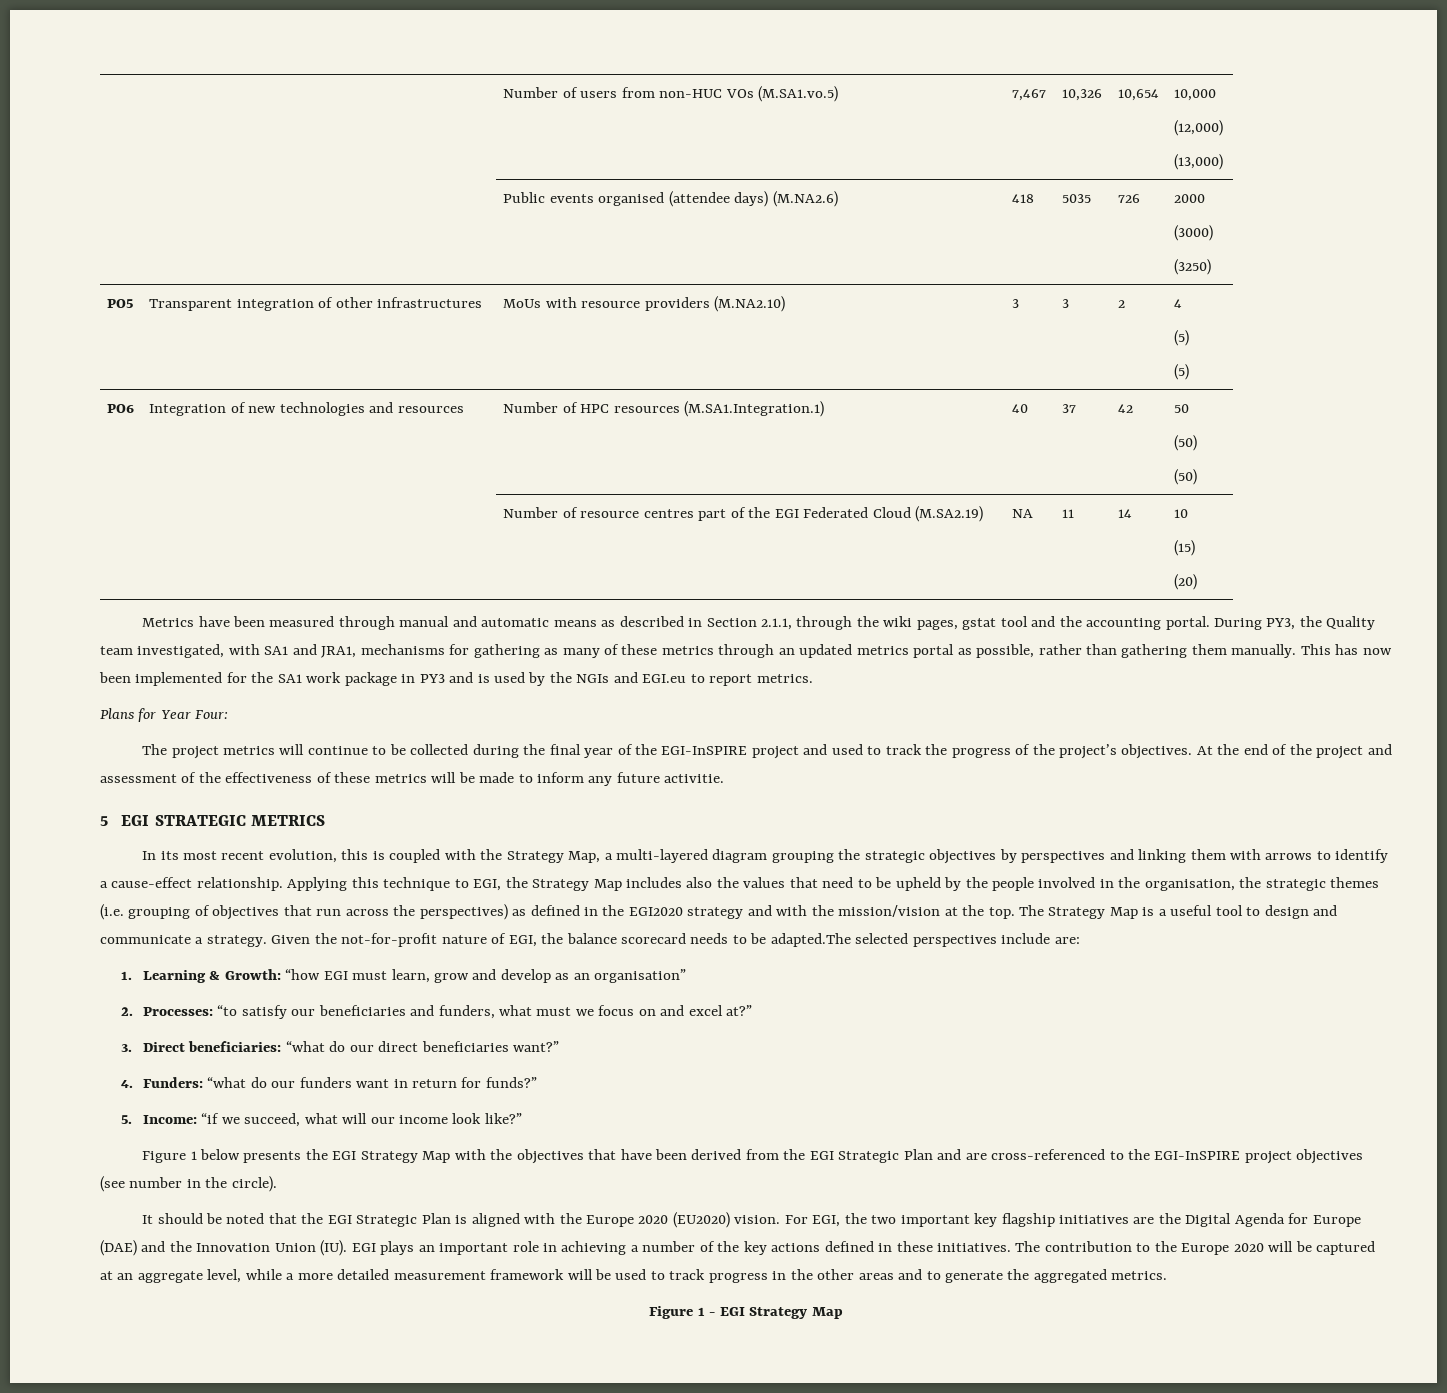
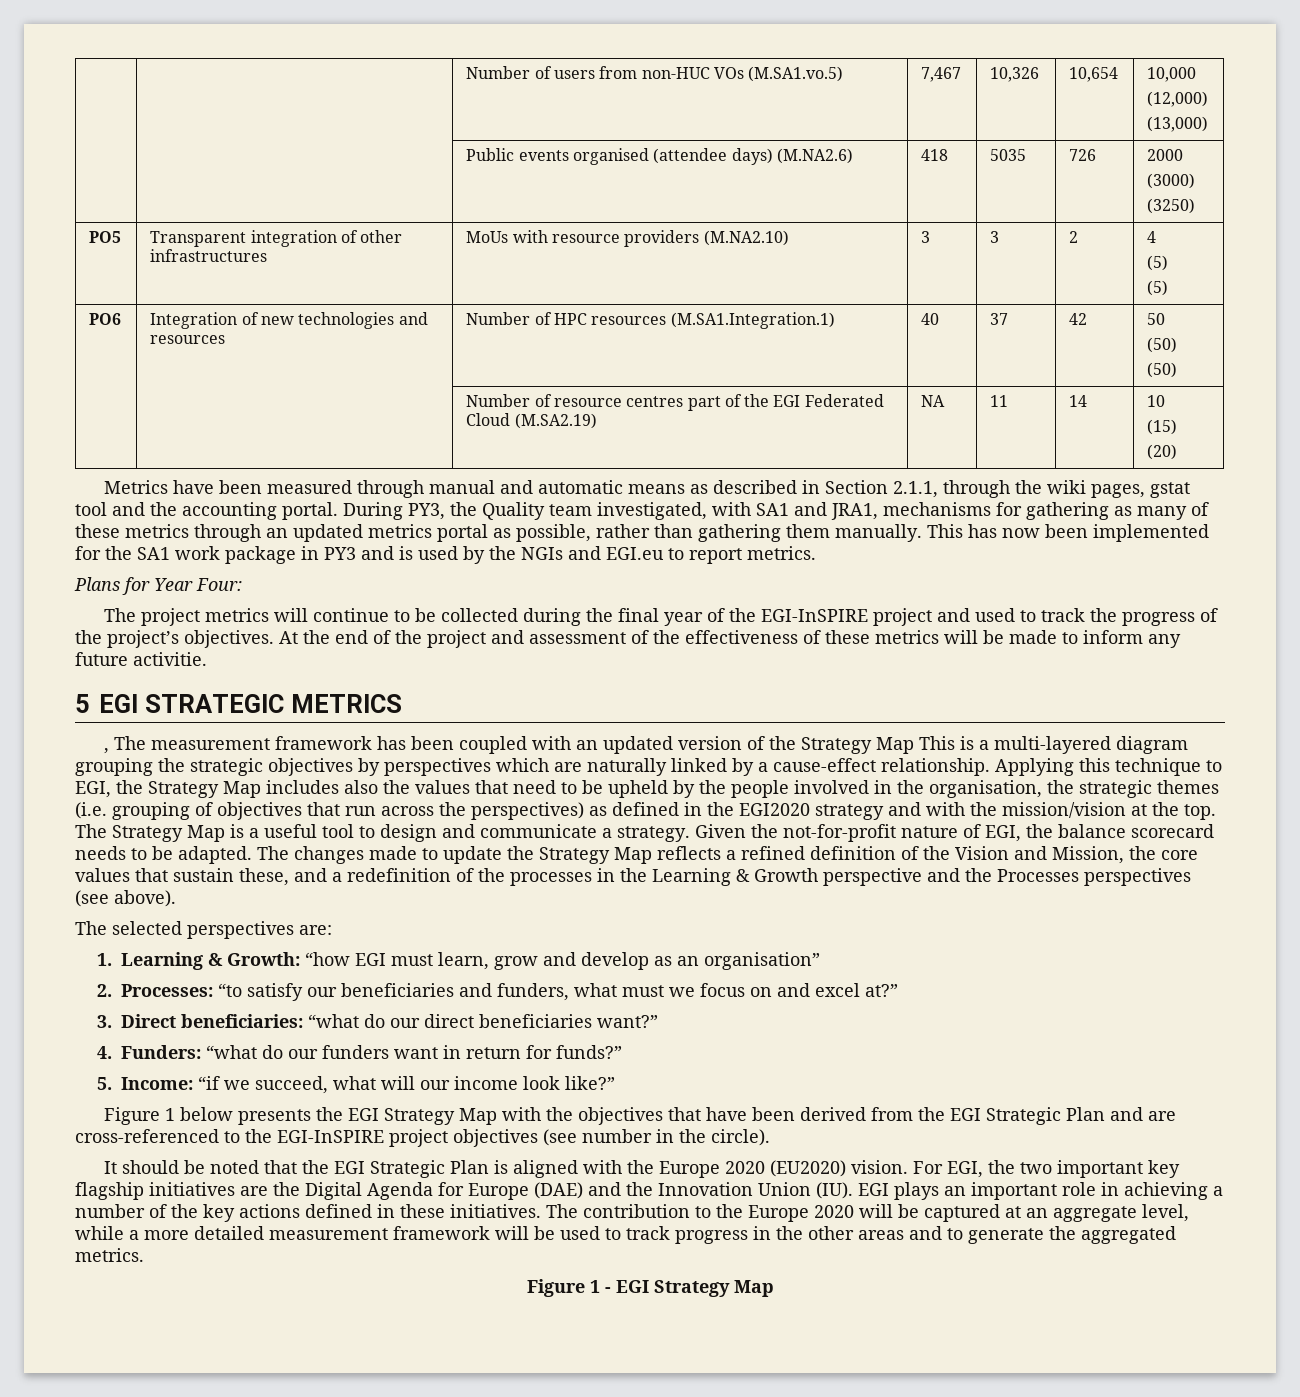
- In its most recent evolution, this is coupled with the Strategy Map, a multi-layered diagram grouping the strategic objectives by perspectives and linking them with arrows to identify a cause-effect relationship.
+ , The measurement framework has been coupled with an updated version of the Strategy Map This is a multi-layered diagram grouping the strategic objectives by perspectives which are naturally linked by a cause-effect relationship.
- Given the not-for-profit nature of EGI, the balance scorecard needs to be adapted.The selected perspectives include are:
+ Given the not-for-profit nature of EGI, the balance scorecard needs to be adapted. The changes made to update the Strategy Map reflects a refined definition of the Vision and Mission, the core values that sustain these, and a redefinition of the processes in the Learning & Growth perspective and the Processes perspectives (see above).
+ The selected perspectives are:

